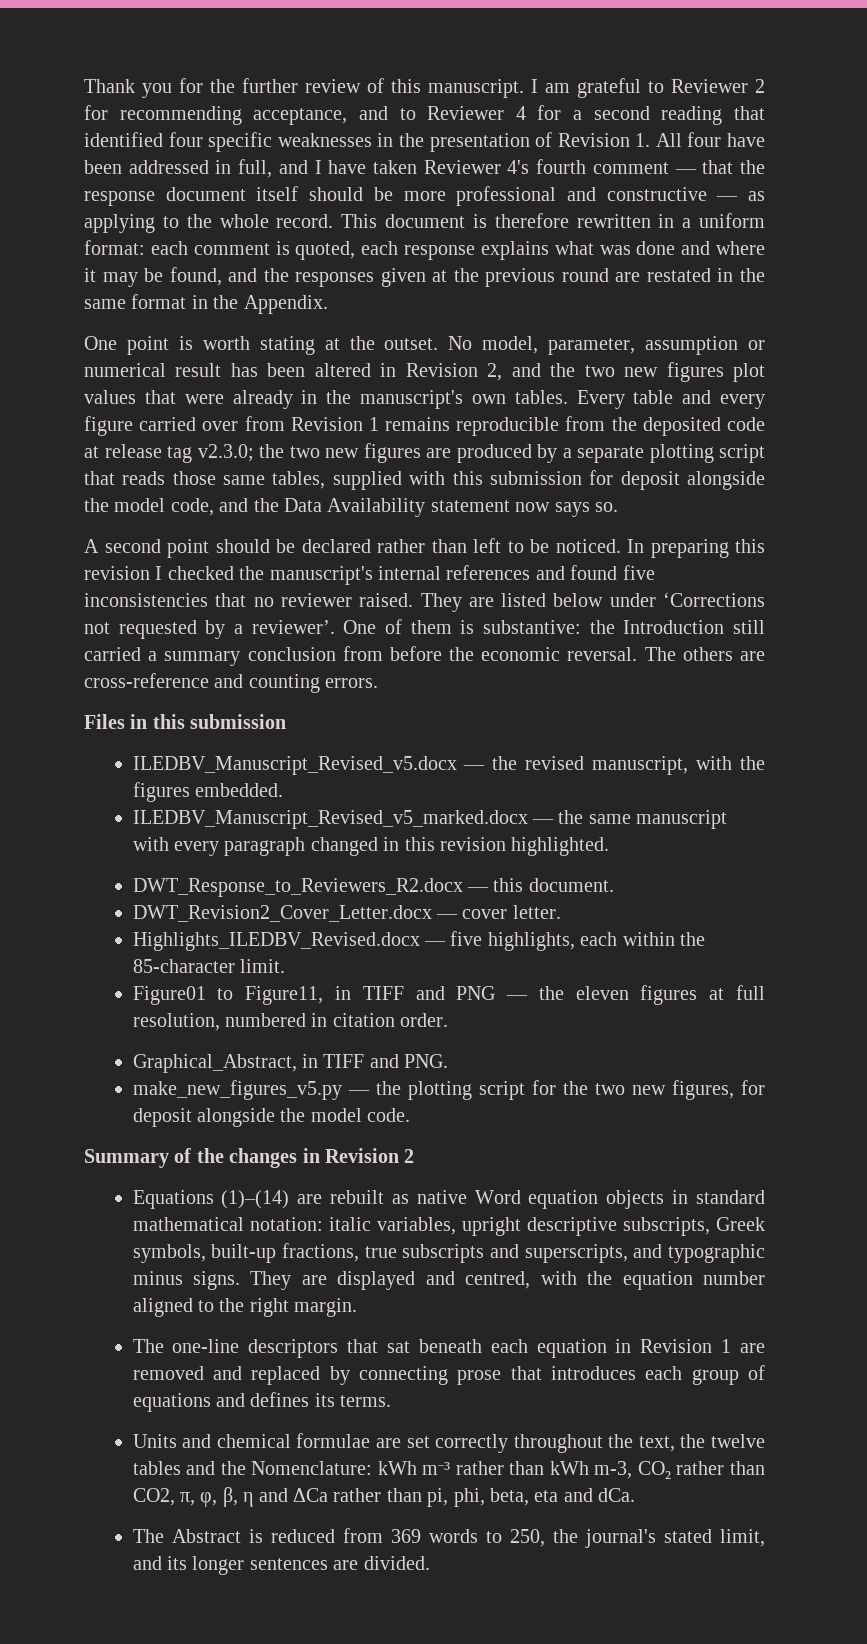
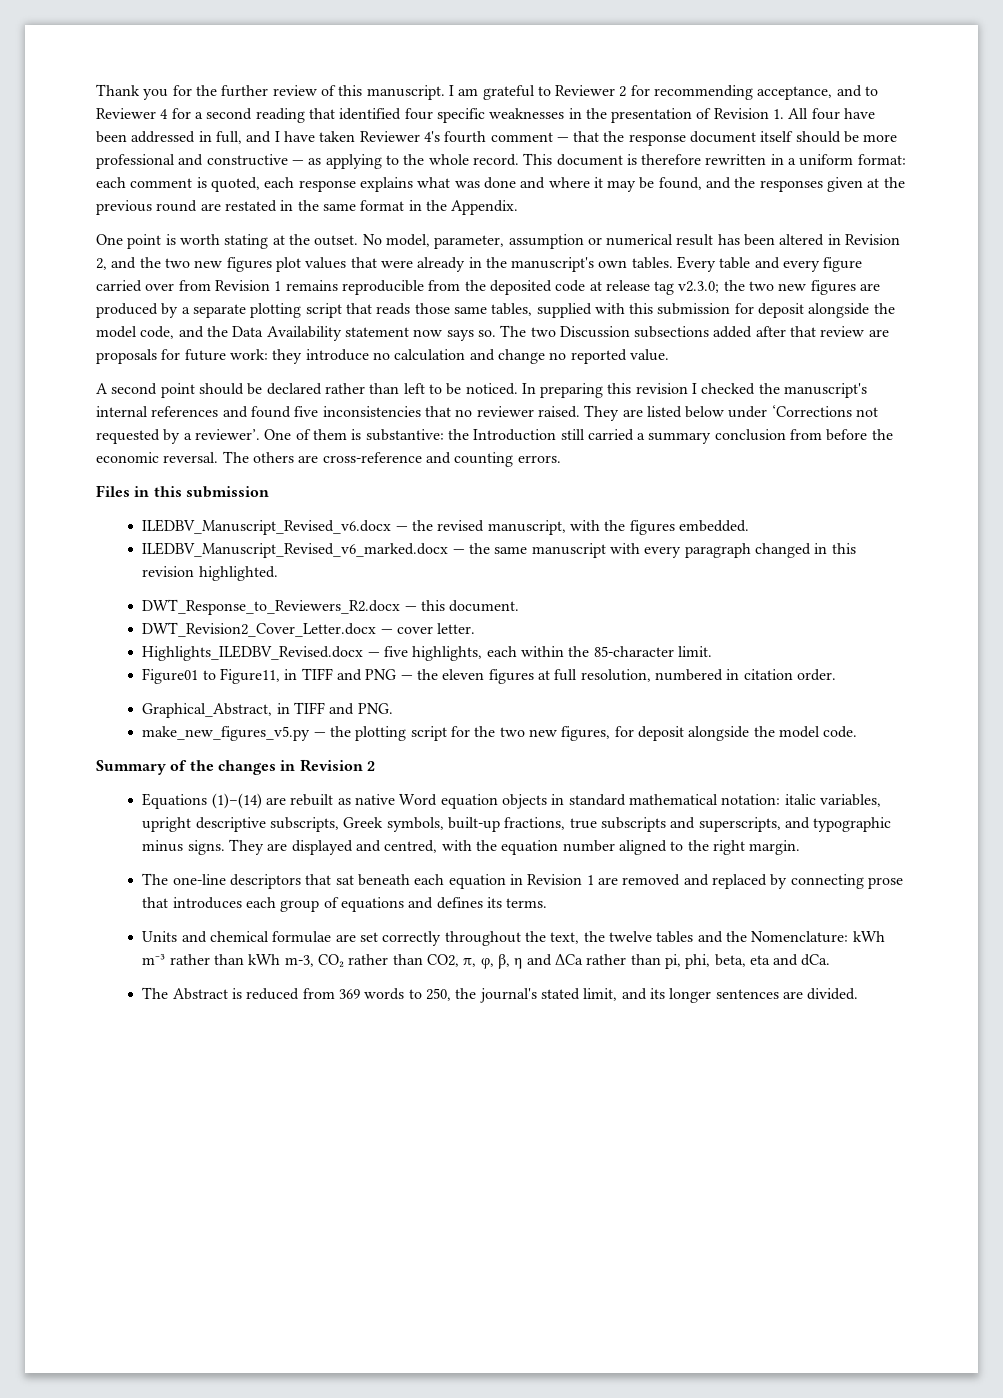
+ The two Discussion subsections added after that review are proposals for future work: they introduce no calculation and change no reported value.
- ILEDBV_Manuscript_Revised_v5.docx — the revised manuscript, with the figures embedded.
+ ILEDBV_Manuscript_Revised_v6.docx — the revised manuscript, with the figures embedded.
- ILEDBV_Manuscript_Revised_v5_marked.docx — the same manuscript with every paragraph changed in this revision highlighted.
+ ILEDBV_Manuscript_Revised_v6_marked.docx — the same manuscript with every paragraph changed in this revision highlighted.

